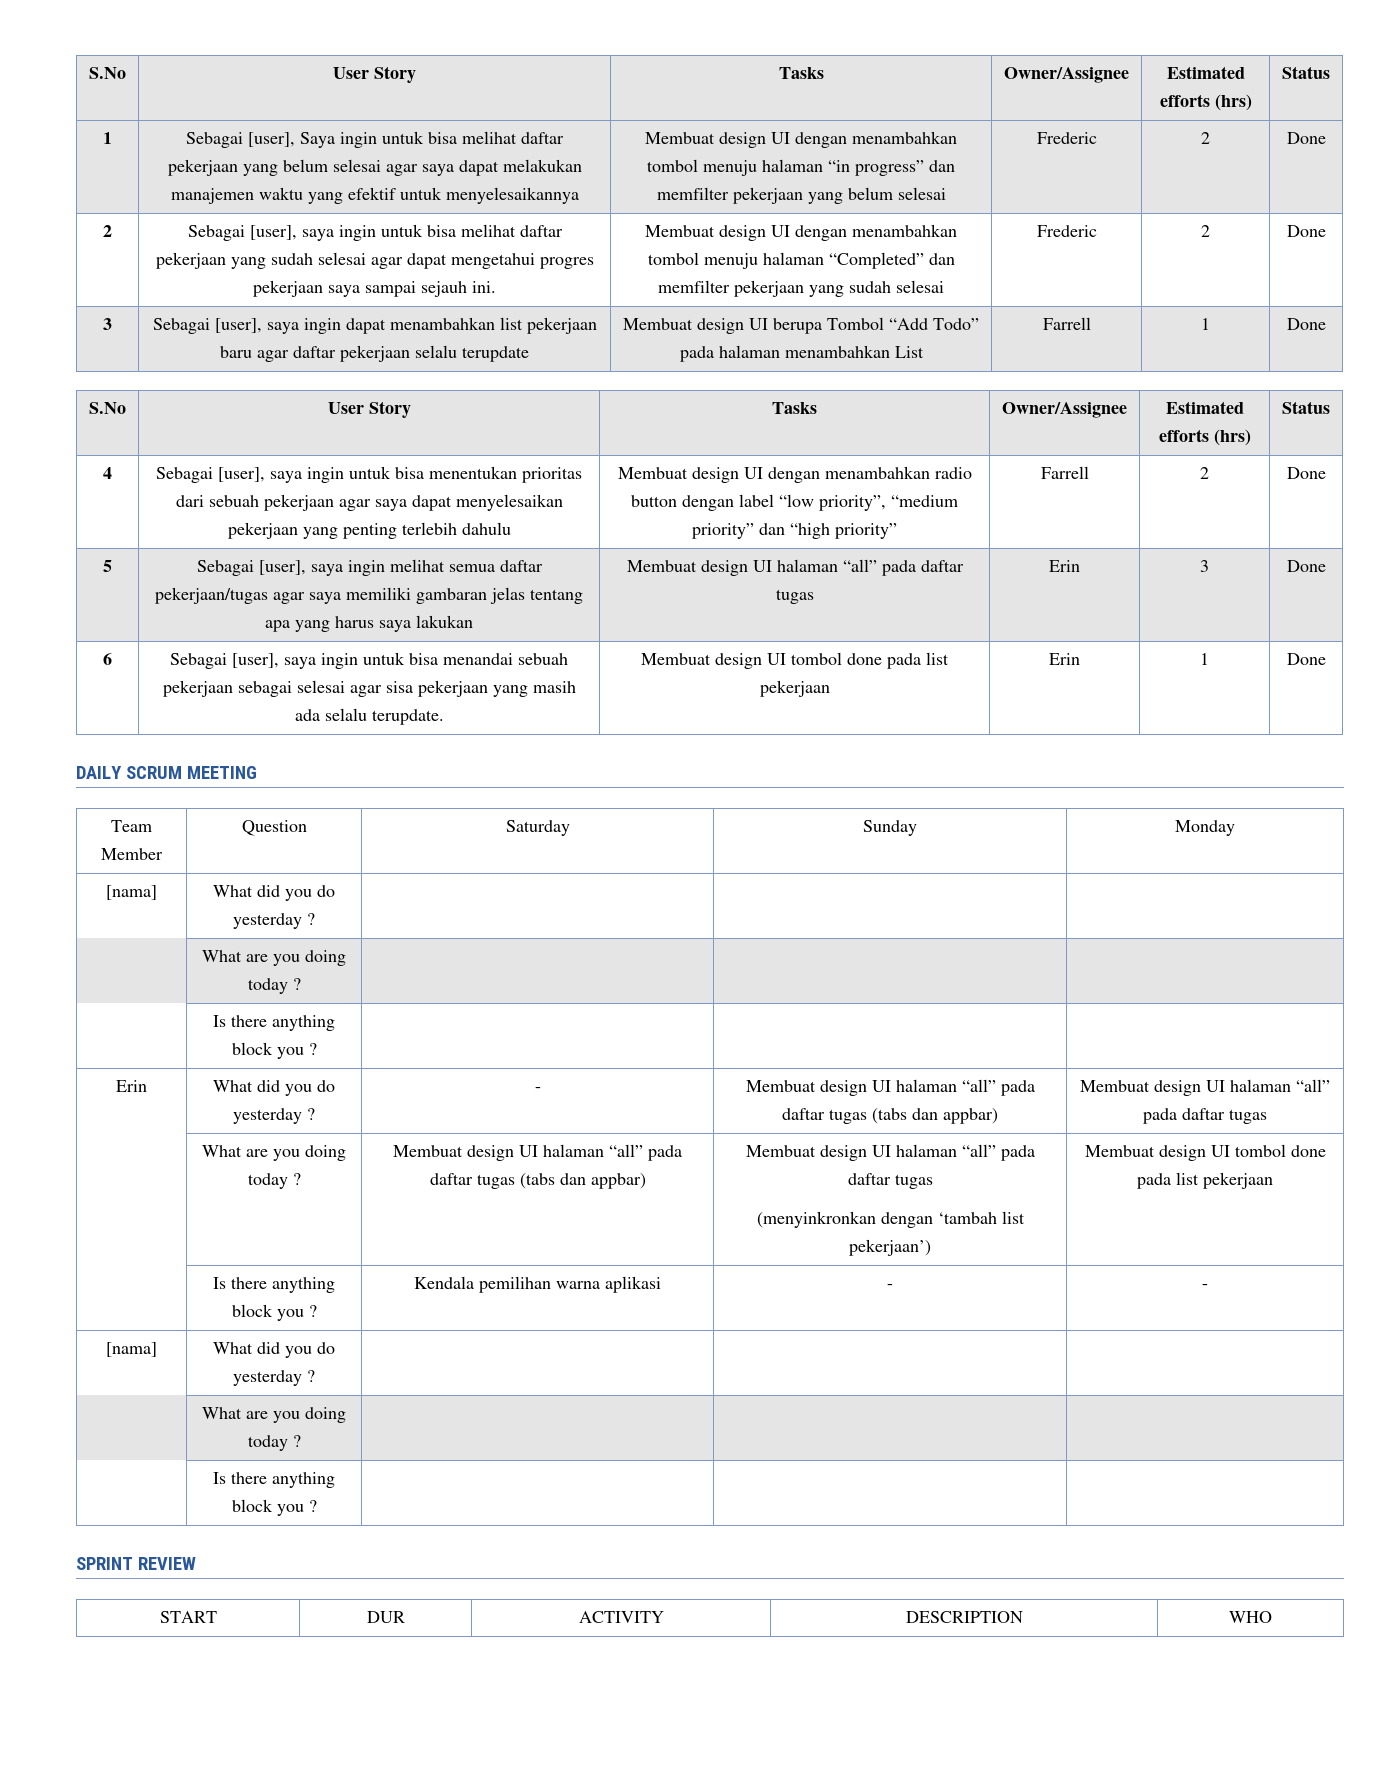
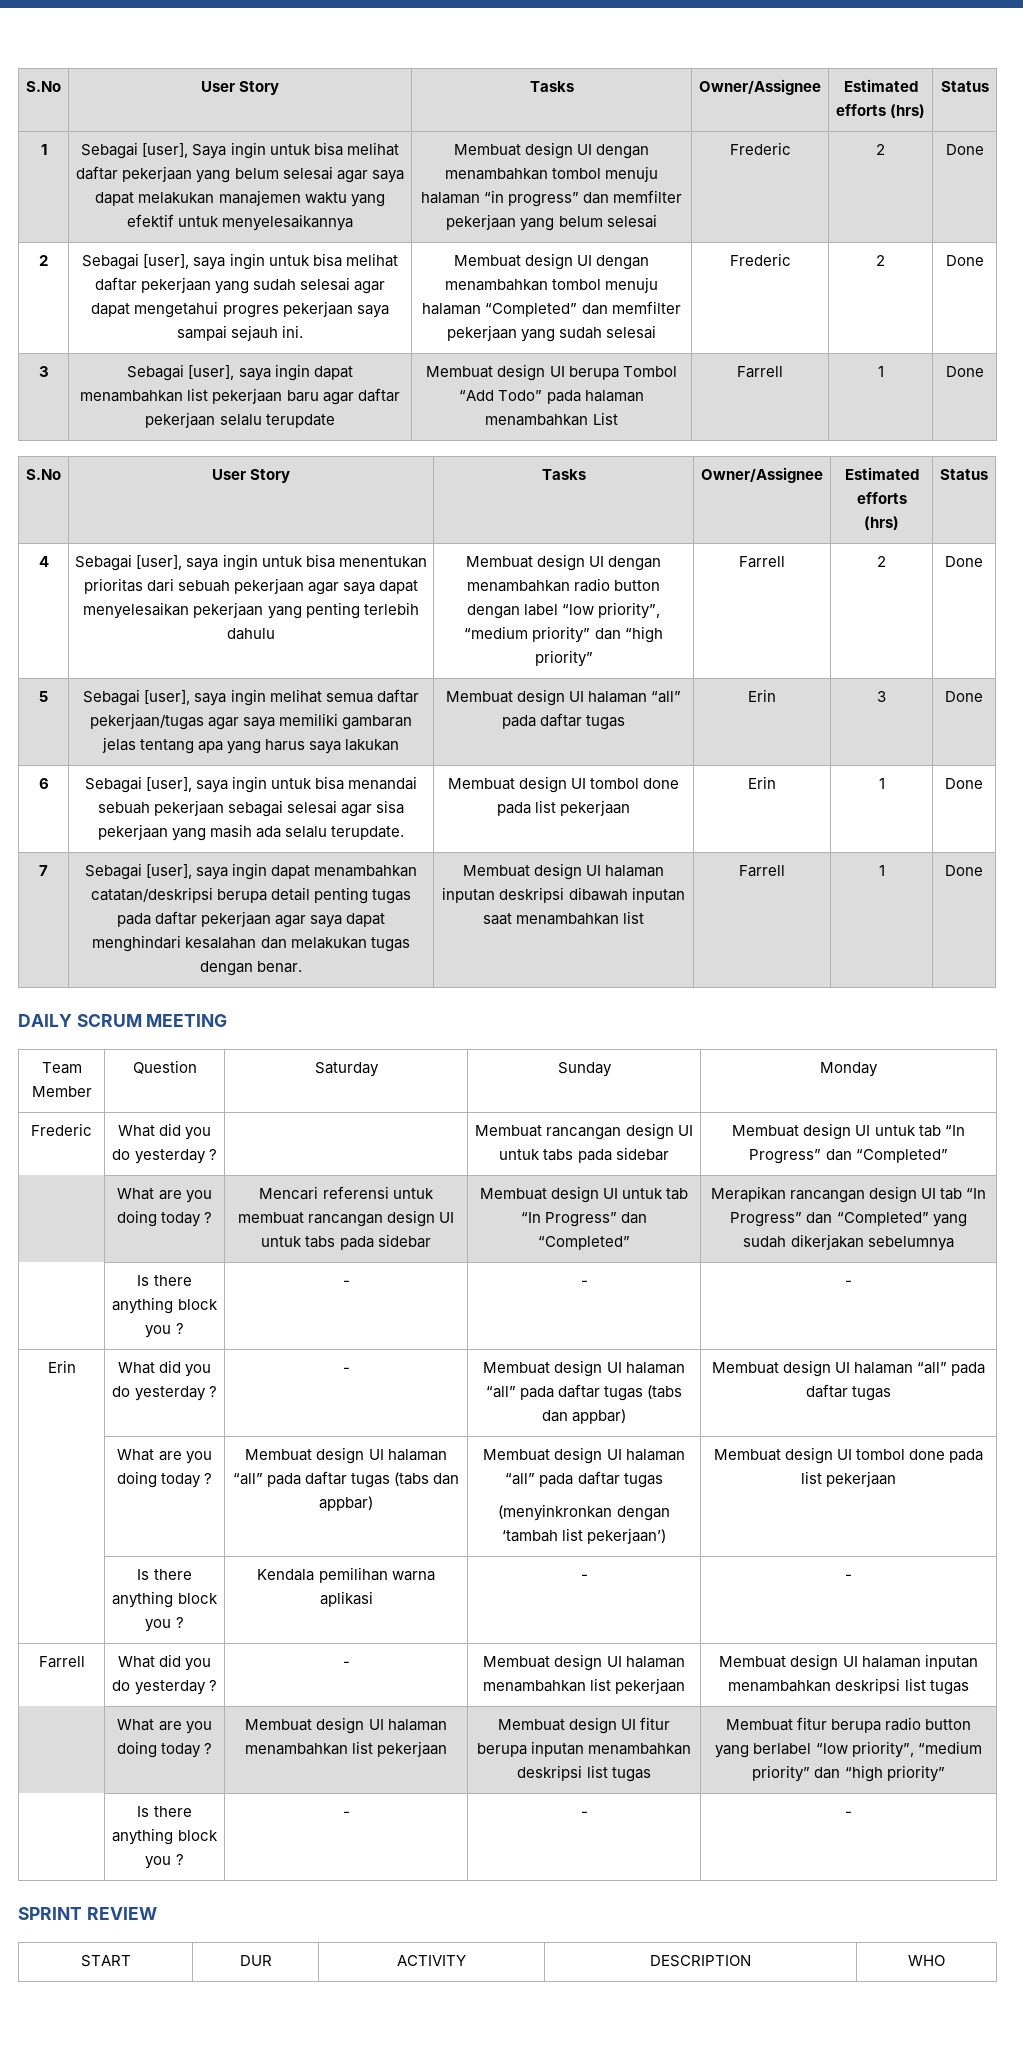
+ 7 | Sebagai [user], saya ingin dapat menambahkan catatan/deskripsi berupa detail penting tugas pada daftar pekerjaan agar saya dapat menghindari kesalahan dan melakukan tugas dengan benar. | Membuat design UI halaman inputan deskripsi dibawah inputan saat menambahkan list | Farrell | 1 | Done
  Team Member | Question | Saturday | Sunday | Monday
- [nama] | What did you do yesterday ? | | |
- | What are you doing today ? | | |
- | Is there anything block you ? | | |
+ Frederic | What did you do yesterday ? | | Membuat rancangan design UI untuk tabs pada sidebar | Membuat design UI untuk tab “In Progress” dan “Completed”
+ | What are you doing today ? | Mencari referensi untuk membuat rancangan design UI untuk tabs pada sidebar | Membuat design UI untuk tab “In Progress” dan “Completed” | Merapikan rancangan design UI tab “In Progress” dan “Completed” yang sudah dikerjakan sebelumnya
+ | Is there anything block you ? | - | - | -
  | Is there anything block you ? | Kendala pemilihan warna aplikasi | - | -
- [nama] | What did you do yesterday ? | | |
- | What are you doing today ? | | |
- | Is there anything block you ? | | |
+ Farrell | What did you do yesterday ? | - | Membuat design UI halaman menambahkan list pekerjaan | Membuat design UI halaman inputan menambahkan deskripsi list tugas
+ | What are you doing today ? | Membuat design UI halaman menambahkan list pekerjaan | Membuat design UI fitur berupa inputan menambahkan deskripsi list tugas | Membuat fitur berupa radio button yang berlabel “low priority”, “medium priority” dan “high priority”
+ | Is there anything block you ? | - | - | -

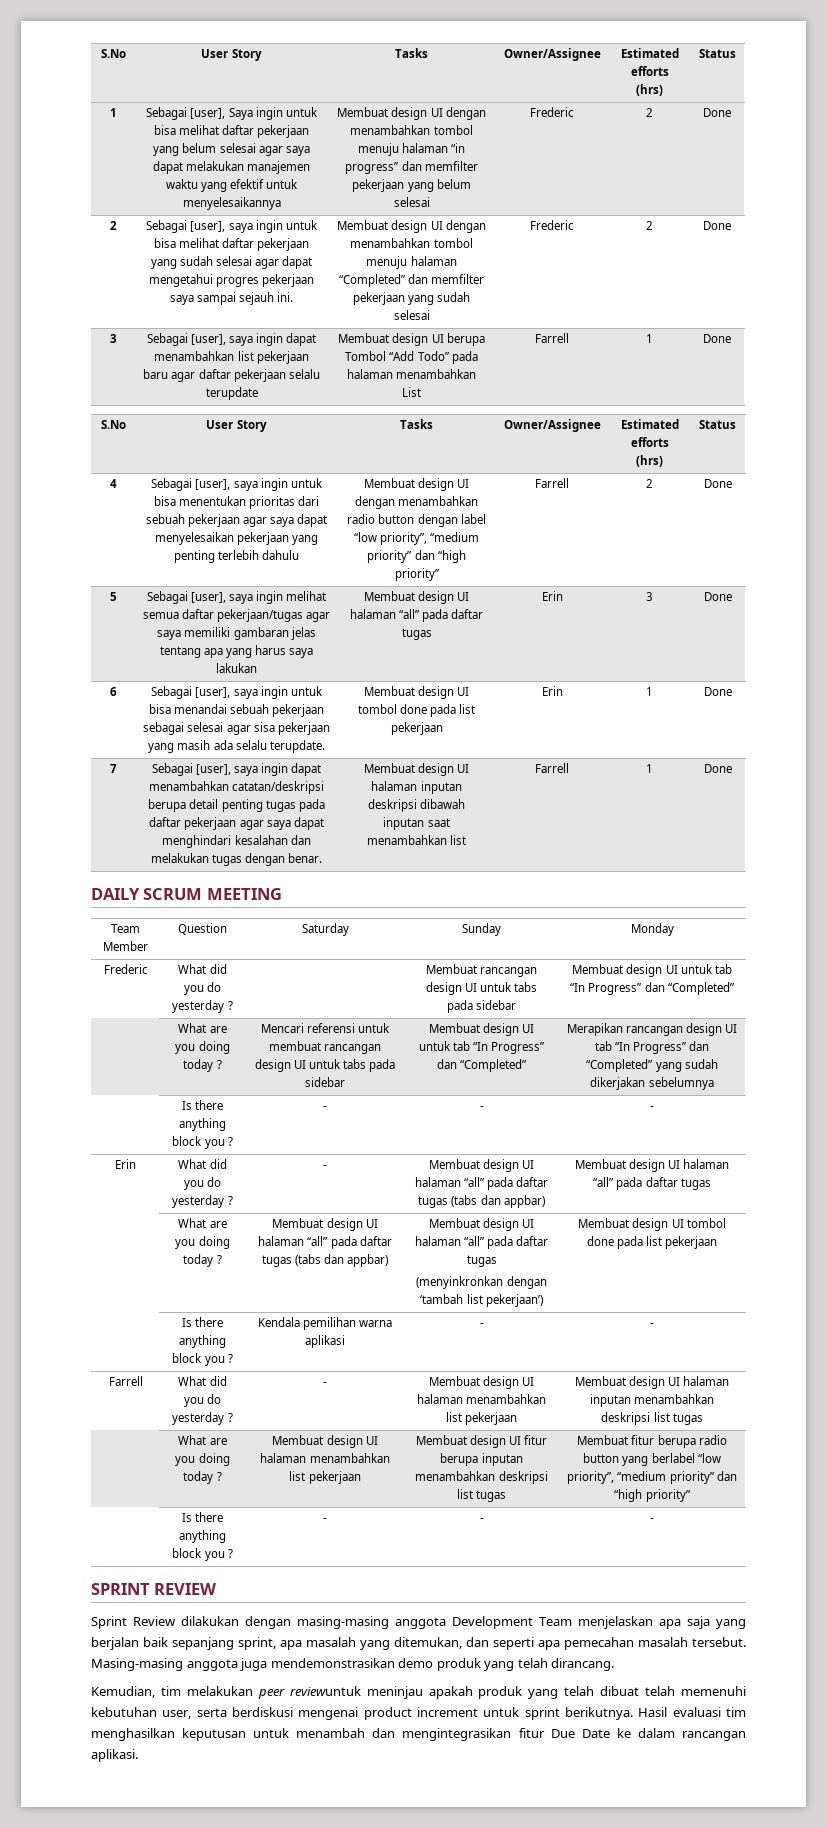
- START | DUR | ACTIVITY | DESCRIPTION | WHO
+ Sprint Review dilakukan dengan masing-masing anggota Development Team menjelaskan apa saja yang berjalan baik sepanjang sprint, apa masalah yang ditemukan, dan seperti apa pemecahan masalah tersebut. Masing-masing anggota juga mendemonstrasikan demo produk yang telah dirancang.
+ Kemudian, tim melakukan peer reviewuntuk meninjau apakah produk yang telah dibuat telah memenuhi kebutuhan user, serta berdiskusi mengenai product increment untuk sprint berikutnya. Hasil evaluasi tim menghasilkan keputusan untuk menambah dan mengintegrasikan fitur Due Date ke dalam rancangan aplikasi.

